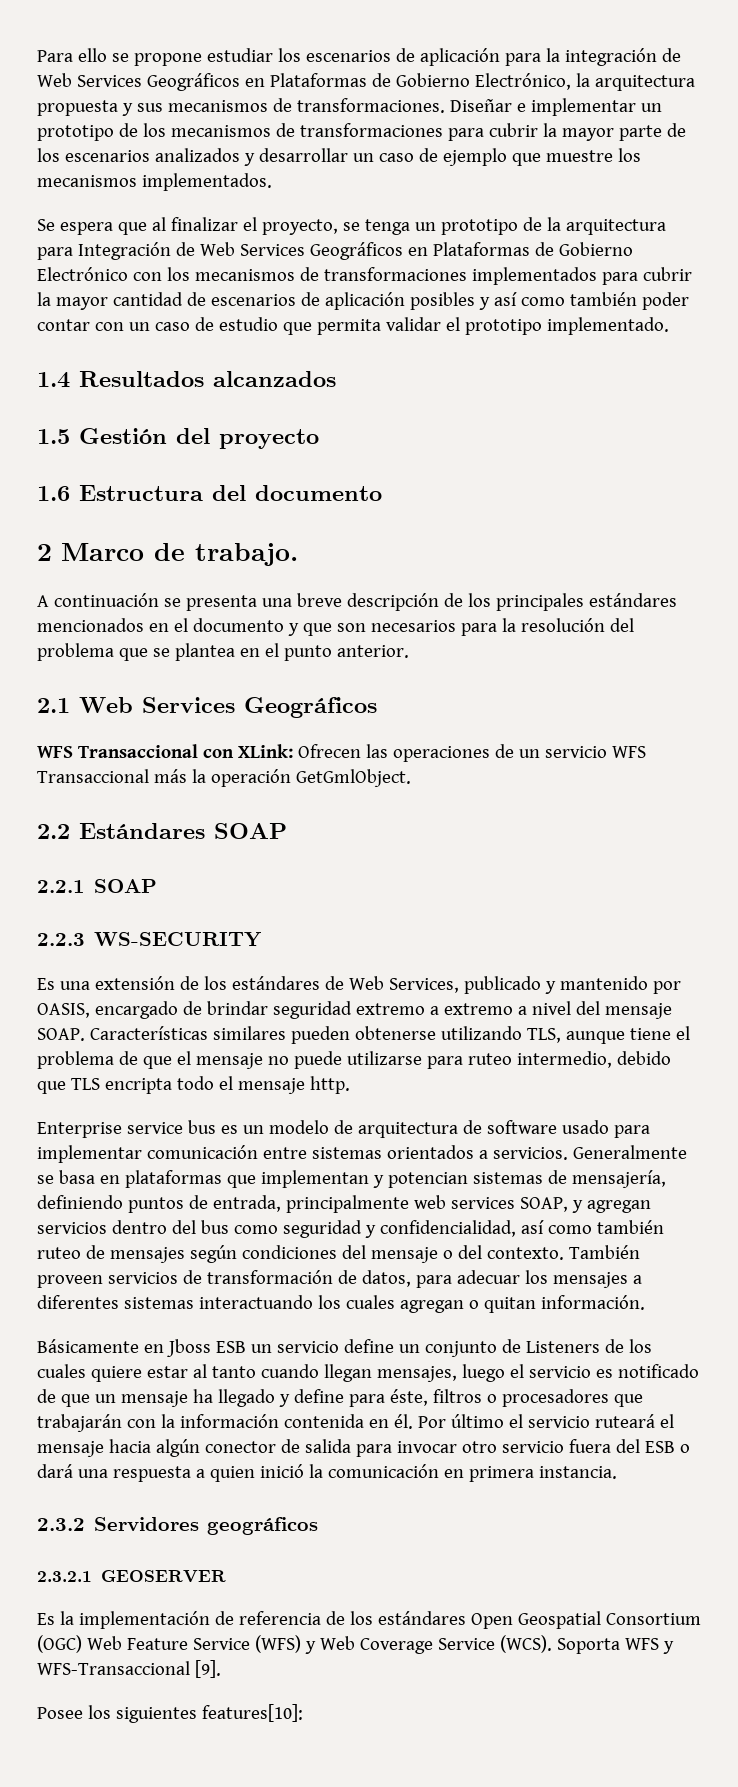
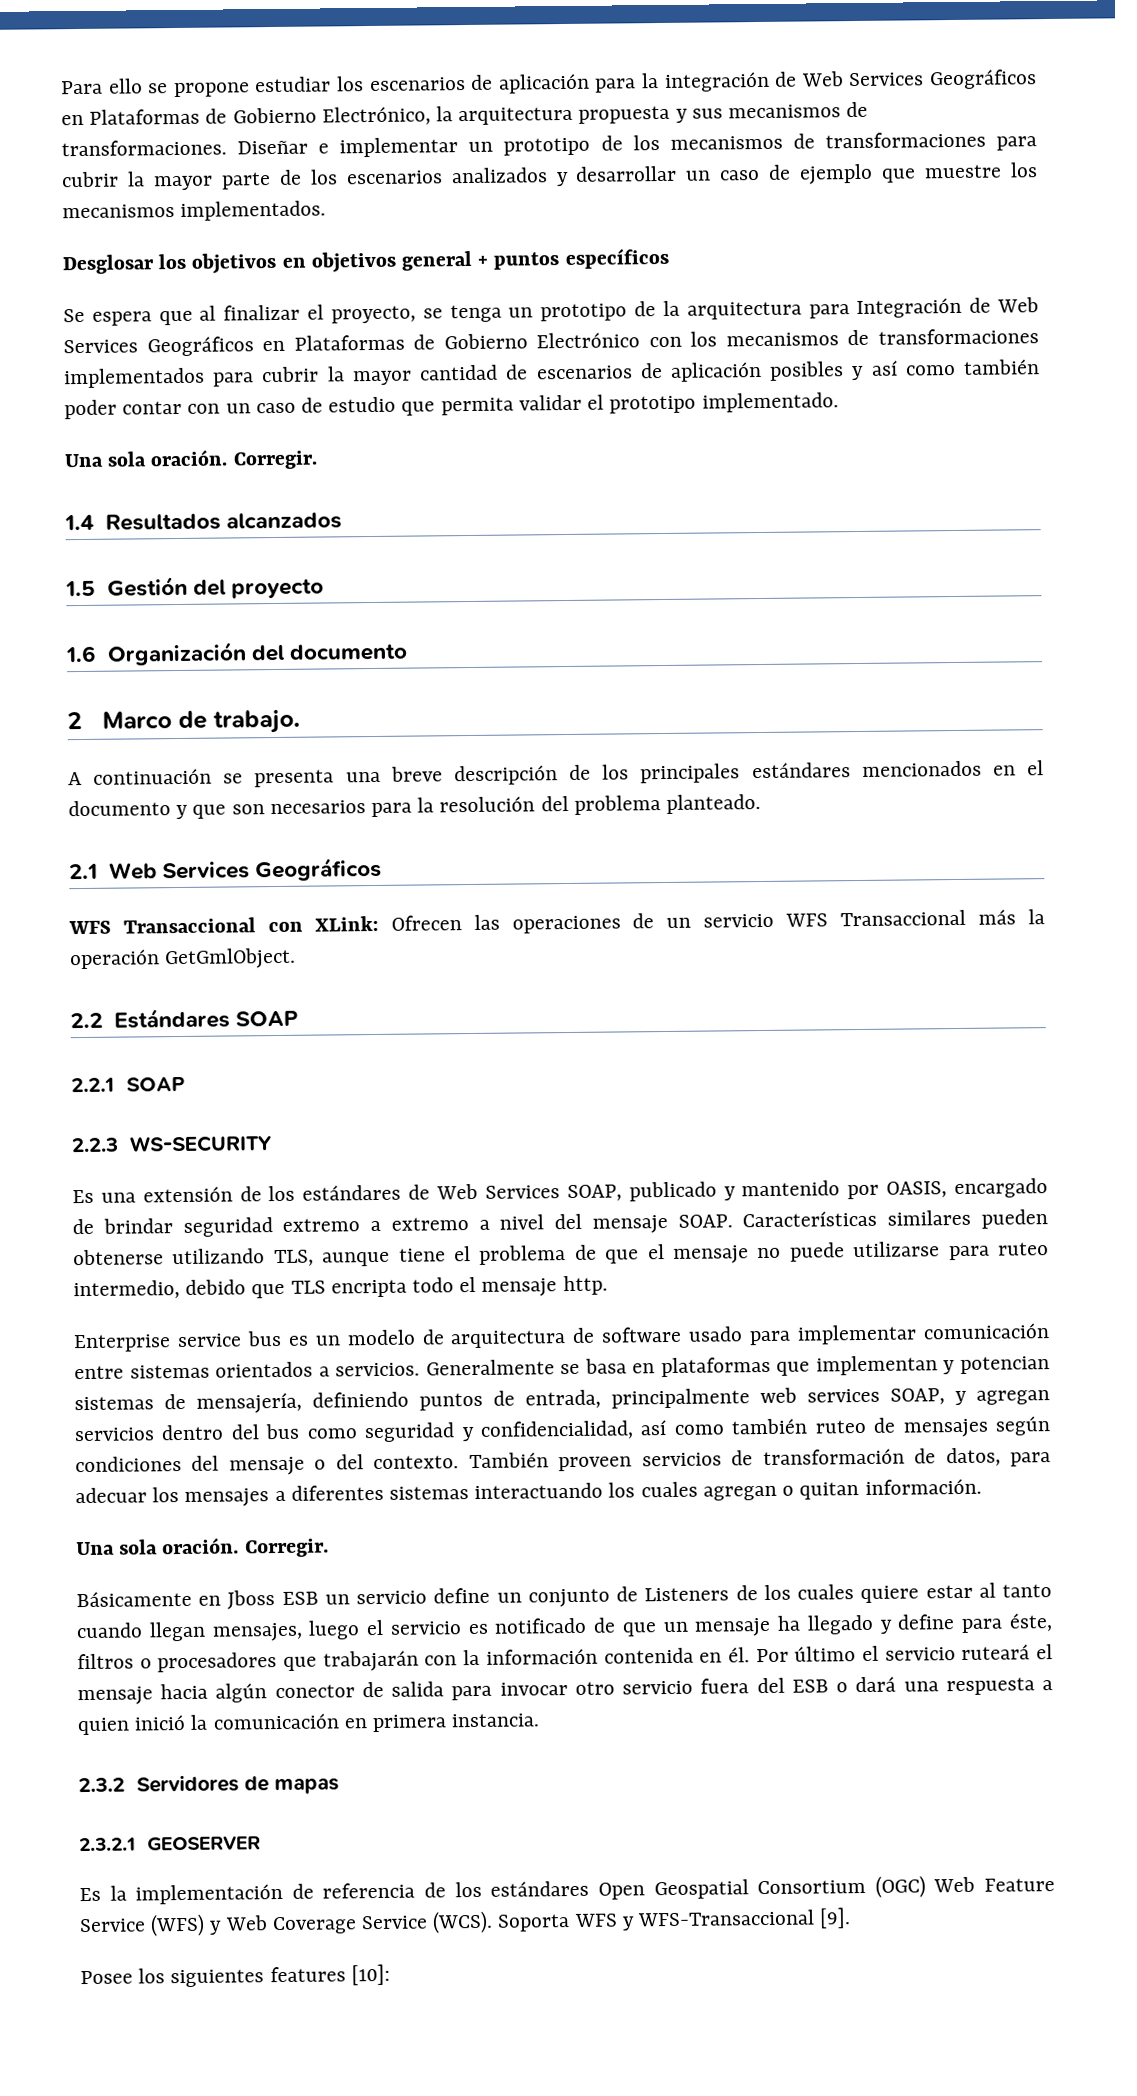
+ Desglosar los objetivos en objetivos general + puntos específicos
  Se espera que al finalizar el proyecto, se tenga un prototipo de la arquitectura para Integración de Web Services Geográficos en Plataformas de Gobierno Electrónico con los mecanismos de transformaciones implementados para cubrir la mayor cantidad de escenarios de aplicación posibles y así como también poder contar con un caso de estudio que permita validar el prototipo implementado.
+ Una sola oración. Corregir.
- 1.6 Estructura del documento
+ 1.6 Organización del documento
- A continuación se presenta una breve descripción de los principales estándares mencionados en el documento y que son necesarios para la resolución del problema que se plantea en el punto anterior.
+ A continuación se presenta una breve descripción de los principales estándares mencionados en el documento y que son necesarios para la resolución del problema planteado.
- Es una extensión de los estándares de Web Services, publicado y mantenido por OASIS, encargado de brindar seguridad extremo a extremo a nivel del mensaje SOAP.
+ Es una extensión de los estándares de Web Services SOAP, publicado y mantenido por OASIS, encargado de brindar seguridad extremo a extremo a nivel del mensaje SOAP.
  También proveen servicios de transformación de datos, para adecuar los mensajes a diferentes sistemas interactuando los cuales agregan o quitan información.
+ Una sola oración. Corregir.
- 2.3.2 Servidores geográficos
+ 2.3.2 Servidores de mapas
- Posee los siguientes features[10]:
+ Posee los siguientes features [10]:

